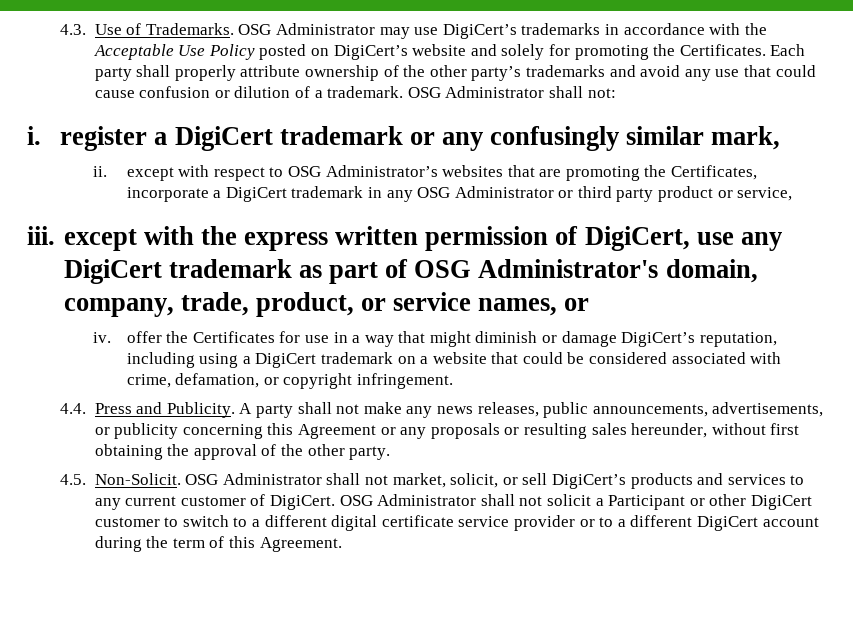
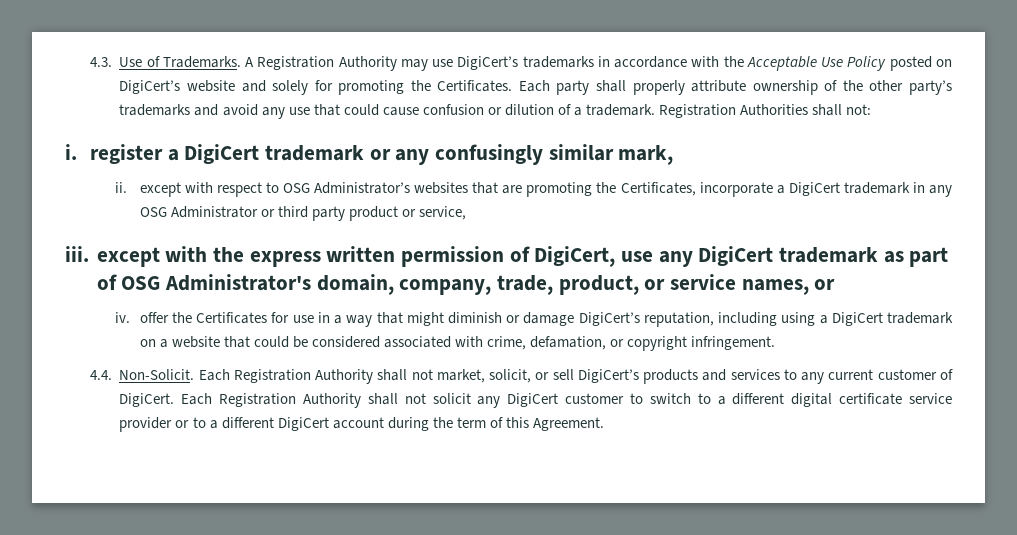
- OSG Administrator may use DigiCert’s trademarks in accordance with the Acceptable Use Policy posted on DigiCert’s website and solely for promoting the Certificates.
+ A Registration Authority may use DigiCert’s trademarks in accordance with the Acceptable Use Policy posted on DigiCert’s website and solely for promoting the Certificates.
- OSG Administrator shall not:
+ Registration Authorities shall not:
- 4.4. Press and Publicity. A party shall not make any news releases, public announcements, advertisements, or publicity concerning this Agreement or any proposals or resulting sales hereunder, without first obtaining the approval of the other party.
- 4.5. Non-Solicit. OSG Administrator shall not market, solicit, or sell DigiCert’s products and services to any current customer of DigiCert.
+ 4.4. Non-Solicit. Each Registration Authority shall not market, solicit, or sell DigiCert’s products and services to any current customer of DigiCert.
- OSG Administrator shall not solicit a Participant or other DigiCert customer to switch to a different digital certificate service provider or to a different DigiCert account during the term of this Agreement.
+ Each Registration Authority shall not solicit any DigiCert customer to switch to a different digital certificate service provider or to a different DigiCert account during the term of this Agreement.

